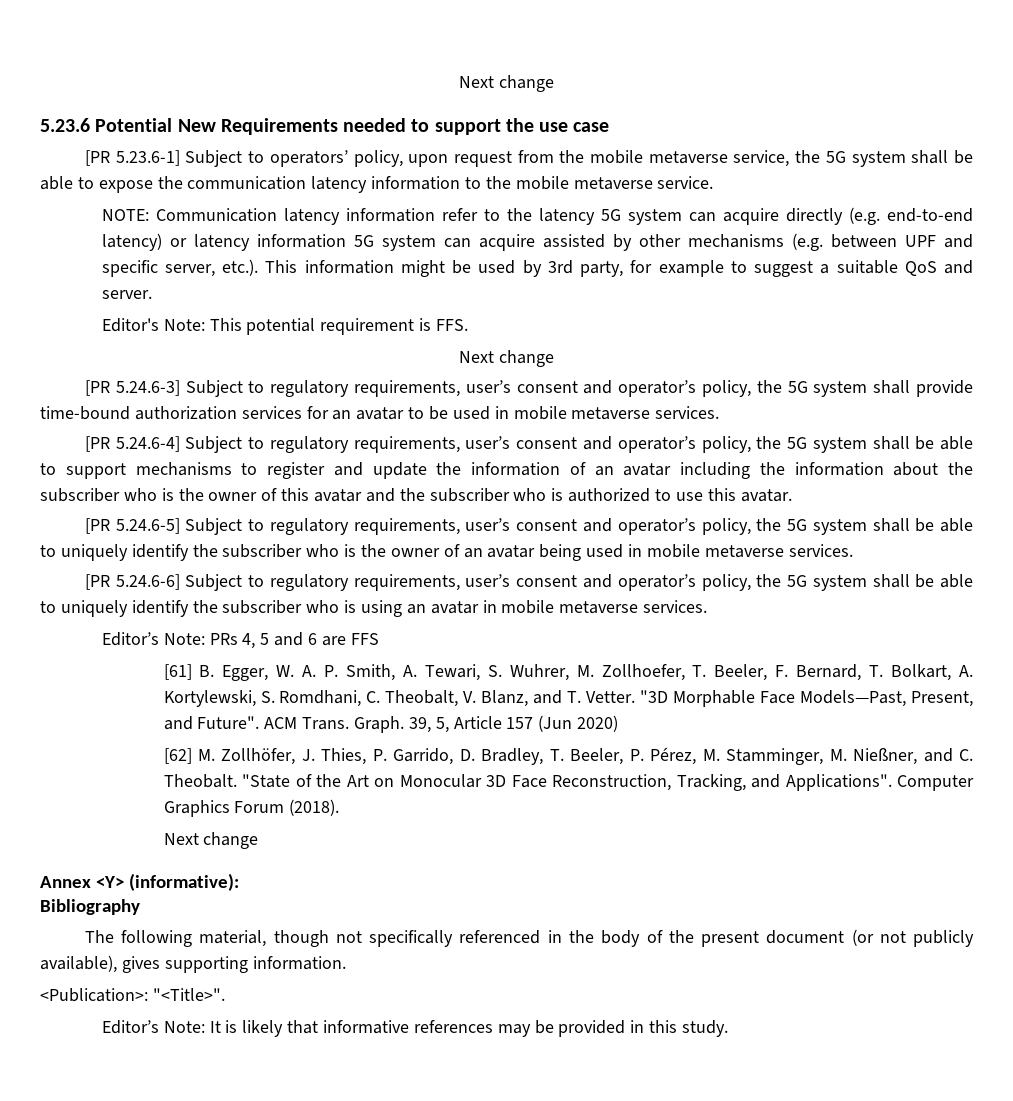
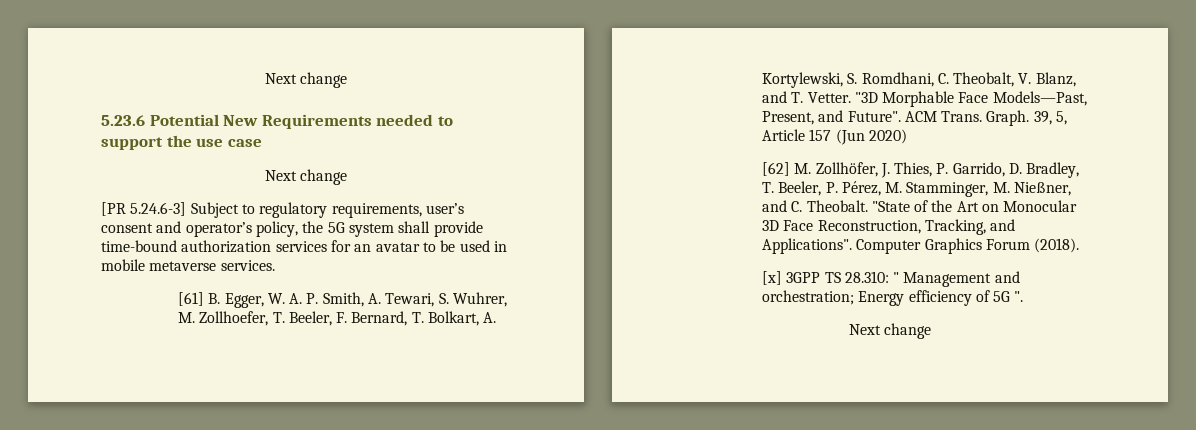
- [PR 5.23.6-1] Subject to operators’ policy, upon request from the mobile metaverse service, the 5G system shall be able to expose the communication latency information to the mobile metaverse service.
- NOTE: Communication latency information refer to the latency 5G system can acquire directly (e.g. end-to-end latency) or latency information 5G system can acquire assisted by other mechanisms (e.g. between UPF and specific server, etc.). This information might be used by 3rd party, for example to suggest a suitable QoS and server.
- Editor's Note: This potential requirement is FFS.
- [PR 5.24.6-4] Subject to regulatory requirements, user’s consent and operator’s policy, the 5G system shall be able to support mechanisms to register and update the information of an avatar including the information about the subscriber who is the owner of this avatar and the subscriber who is authorized to use this avatar.
- [PR 5.24.6-5] Subject to regulatory requirements, user’s consent and operator’s policy, the 5G system shall be able to uniquely identify the subscriber who is the owner of an avatar being used in mobile metaverse services.
- [PR 5.24.6-6] Subject to regulatory requirements, user’s consent and operator’s policy, the 5G system shall be able to uniquely identify the subscriber who is using an avatar in mobile metaverse services.
- Editor’s Note: PRs 4, 5 and 6 are FFS
  Computer Graphics Forum (2018).
+ [x] 3GPP TS 28.310: " Management and orchestration; Energy efficiency of 5G ".
  Next change
- Annex <Y> (informative):
- Bibliography
- The following material, though not specifically referenced in the body of the present document (or not publicly available), gives supporting information.
- <Publication>: "<Title>".
- Editor’s Note: It is likely that informative references may be provided in this study.

